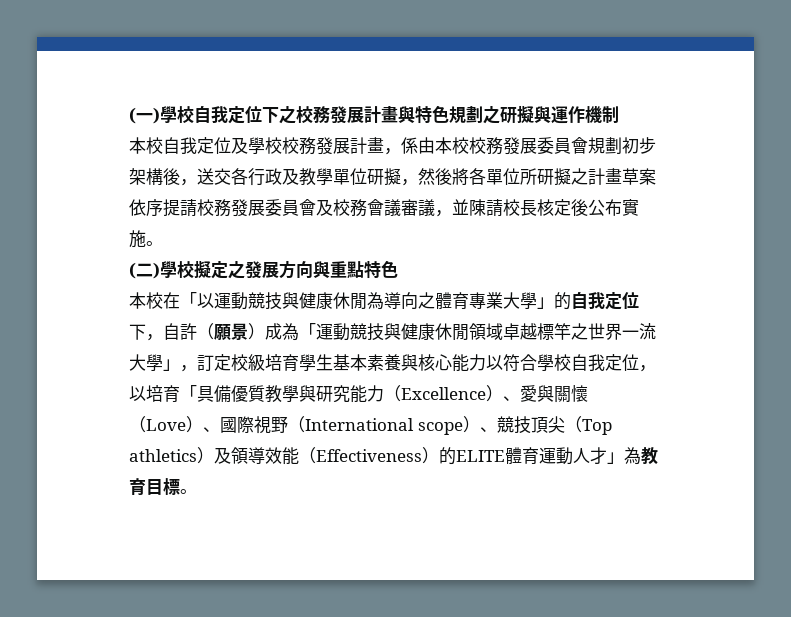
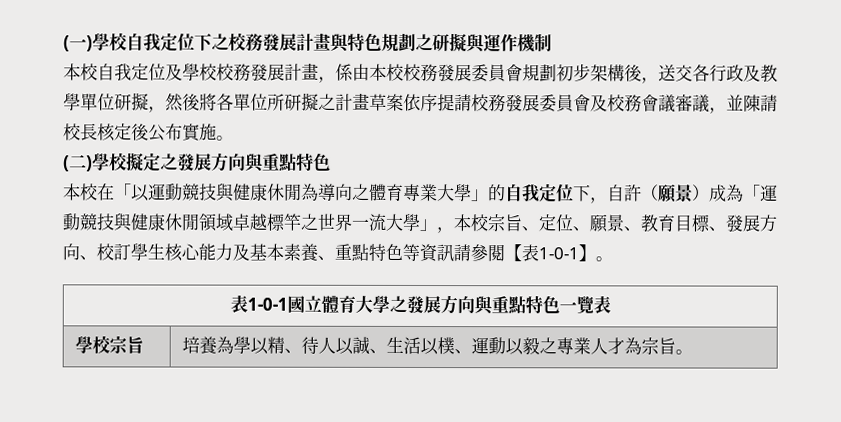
- 本校在「以運動競技與健康休閒為導向之體育專業大學」的自我定位下，自許（願景）成為「運動競技與健康休閒領域卓越標竿之世界一流大學」，訂定校級培育學生基本素養與核心能力以符合學校自我定位，以培育「具備優質教學與研究能力（Excellence）、愛與關懷（Love）、國際視野（International scope）、競技頂尖（Top athletics）及領導效能（Effectiveness）的ELITE體育運動人才」為教育目標。
+ 本校在「以運動競技與健康休閒為導向之體育專業大學」的自我定位下，自許（願景）成為「運動競技與健康休閒領域卓越標竿之世界一流大學」，本校宗旨、定位、願景、教育目標、發展方向、校訂學生核心能力及基本素養、重點特色等資訊請參閱【表1-0-1】。
+ 表1-0-1國立體育大學之發展方向與重點特色一覽表
+ 學校宗旨 | 培養為學以精、待人以誠、生活以樸、運動以毅之專業人才為宗旨。

